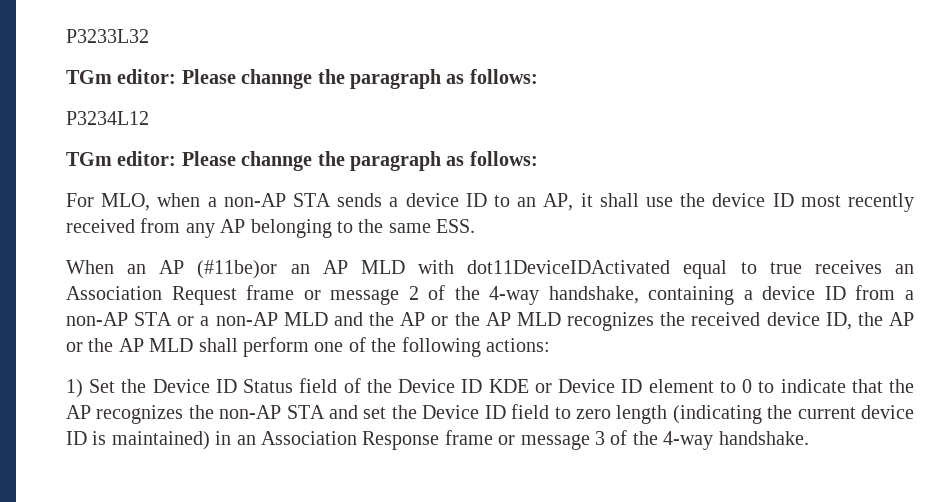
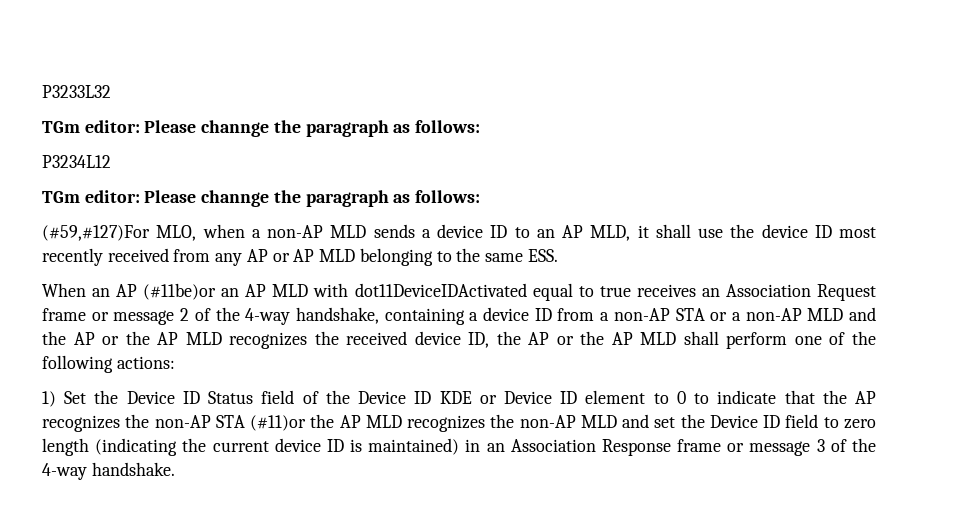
- For MLO, when a non-AP STA sends a device ID to an AP, it shall use the device ID most recently received from any AP belonging to the same ESS.
+ (#59,#127)For MLO, when a non-AP MLD sends a device ID to an AP MLD, it shall use the device ID most recently received from any AP or AP MLD belonging to the same ESS.
- 1) Set the Device ID Status field of the Device ID KDE or Device ID element to 0 to indicate that the AP recognizes the non-AP STA and set the Device ID field to zero length (indicating the current device ID is maintained) in an Association Response frame or message 3 of the 4-way handshake.
+ 1) Set the Device ID Status field of the Device ID KDE or Device ID element to 0 to indicate that the AP recognizes the non-AP STA (#11)or the AP MLD recognizes the non-AP MLD and set the Device ID field to zero length (indicating the current device ID is maintained) in an Association Response frame or message 3 of the 4-way handshake.

